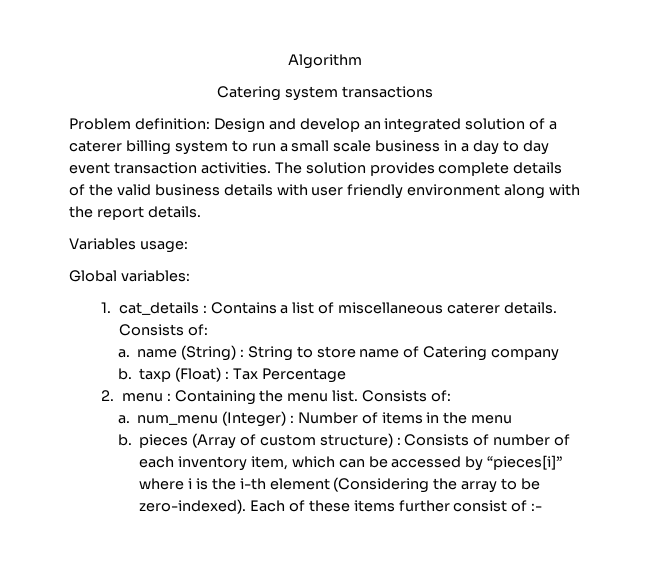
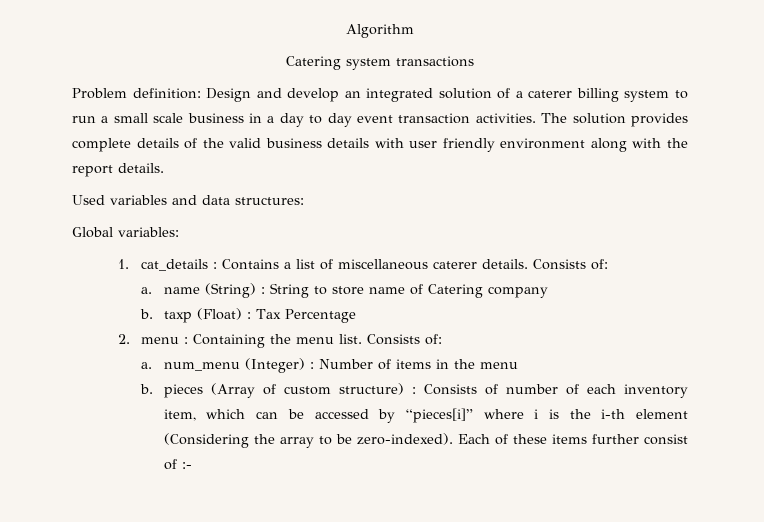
- Variables usage:
+ Used variables and data structures:

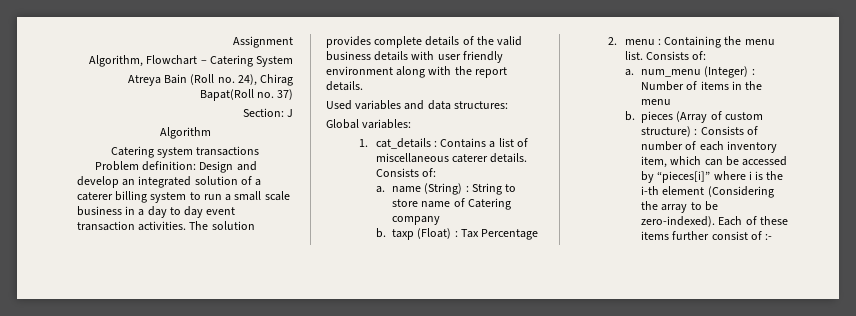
+ Assignment
+ Algorithm, Flowchart – Catering System
+ Atreya Bain (Roll no. 24), Chirag Bapat(Roll no. 37)
+ Section: J

